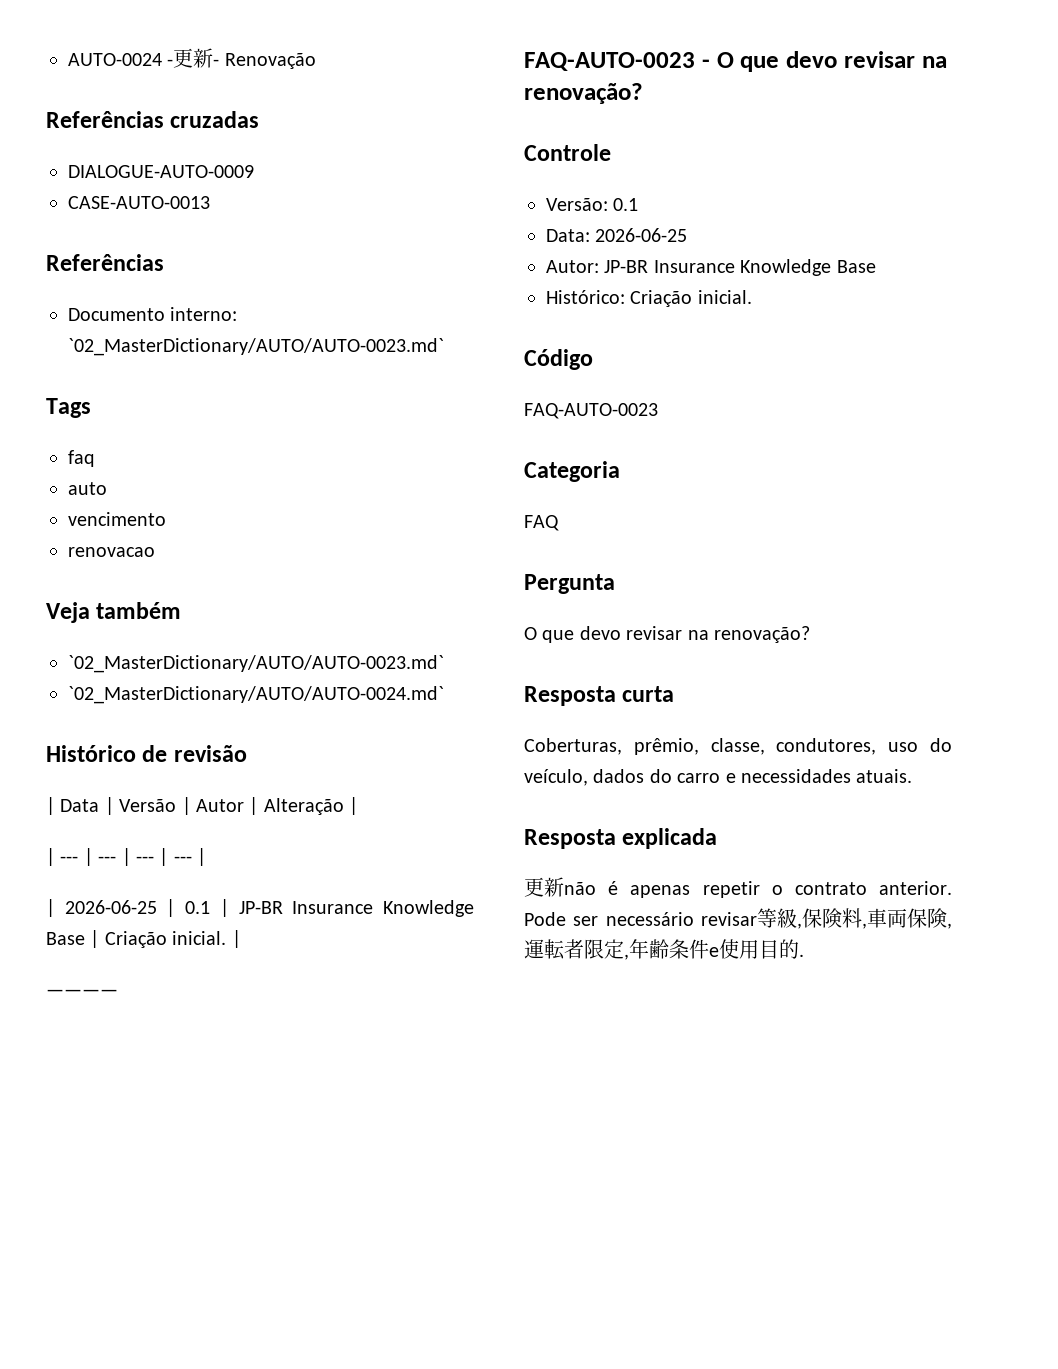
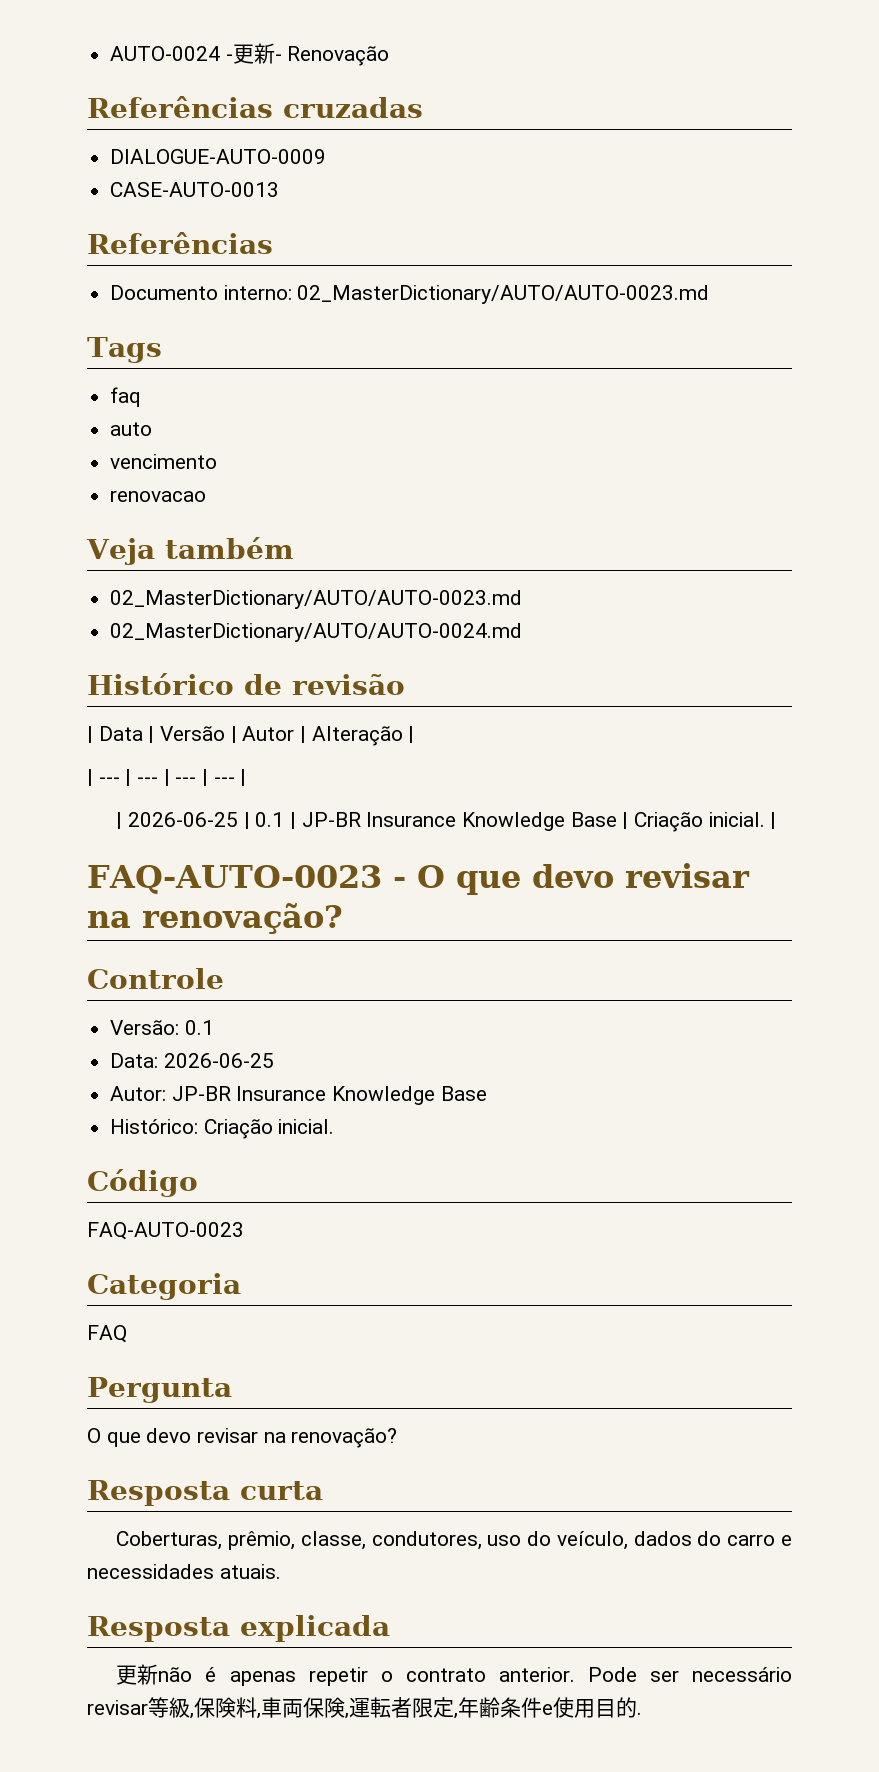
- Documento interno: `02_MasterDictionary/AUTO/AUTO-0023.md`
+ Documento interno: 02_MasterDictionary/AUTO/AUTO-0023.md
  Veja também
- `02_MasterDictionary/AUTO/AUTO-0023.md`
- `02_MasterDictionary/AUTO/AUTO-0024.md`
+ 02_MasterDictionary/AUTO/AUTO-0023.md
+ 02_MasterDictionary/AUTO/AUTO-0024.md
- ————

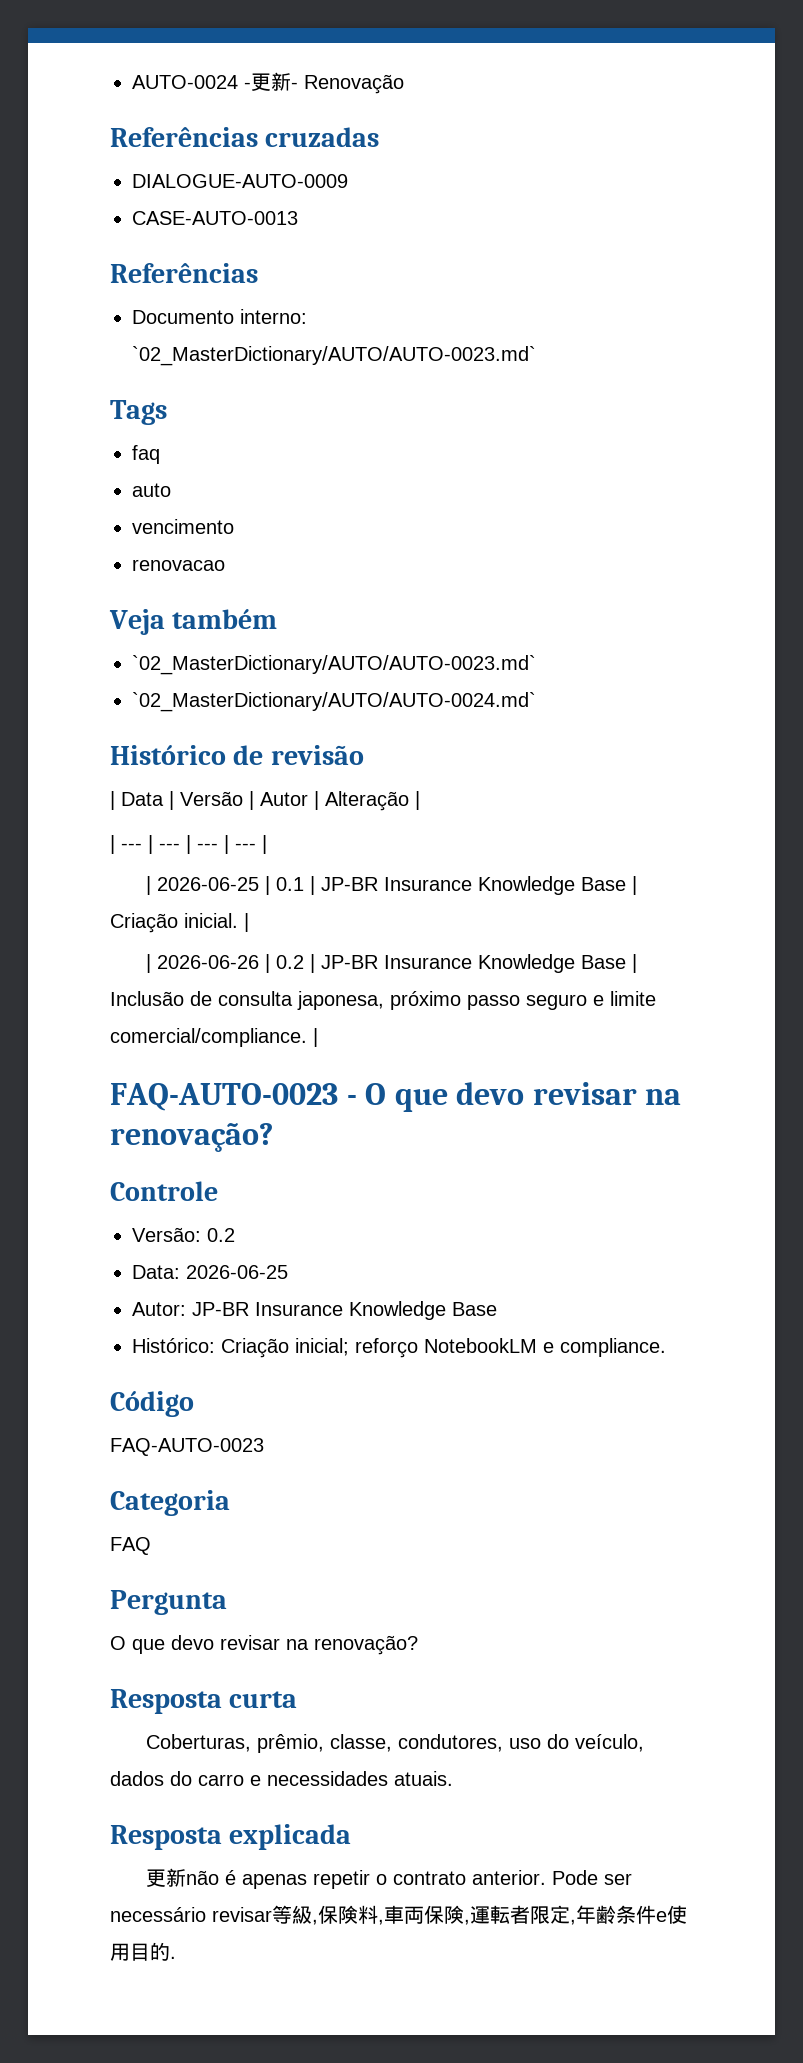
- Documento interno: 02_MasterDictionary/AUTO/AUTO-0023.md
+ Documento interno: `02_MasterDictionary/AUTO/AUTO-0023.md`
  Veja também
- 02_MasterDictionary/AUTO/AUTO-0023.md
- 02_MasterDictionary/AUTO/AUTO-0024.md
+ `02_MasterDictionary/AUTO/AUTO-0023.md`
+ `02_MasterDictionary/AUTO/AUTO-0024.md`
+ | 2026-06-26 | 0.2 | JP-BR Insurance Knowledge Base | Inclusão de consulta japonesa, próximo passo seguro e limite comercial/compliance. |
- Versão: 0.1
+ Versão: 0.2
- Histórico: Criação inicial.
+ Histórico: Criação inicial; reforço NotebookLM e compliance.

